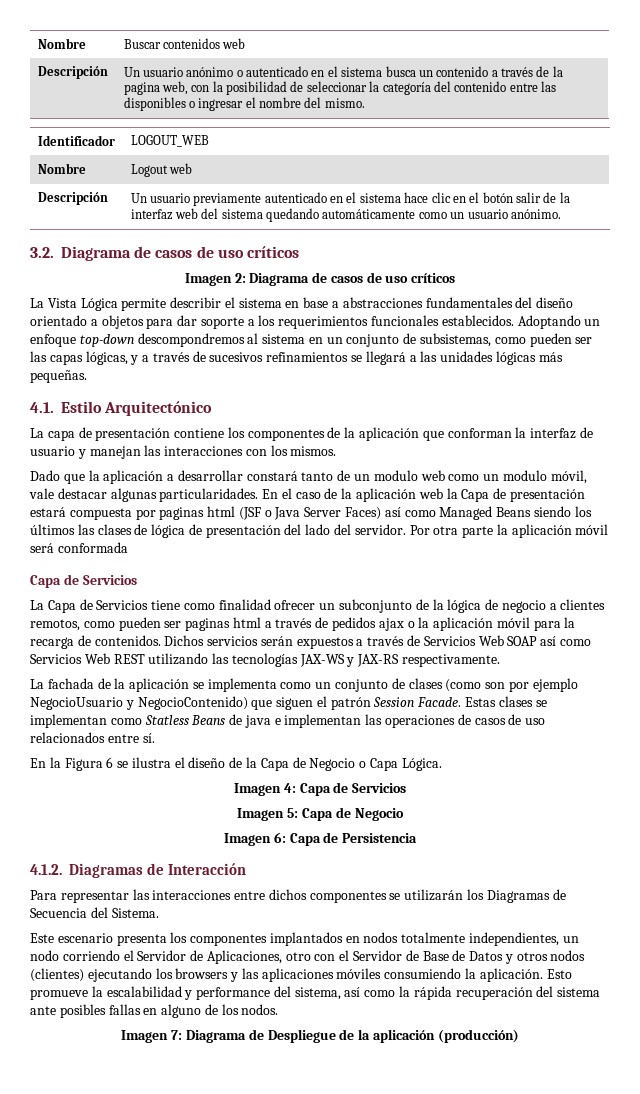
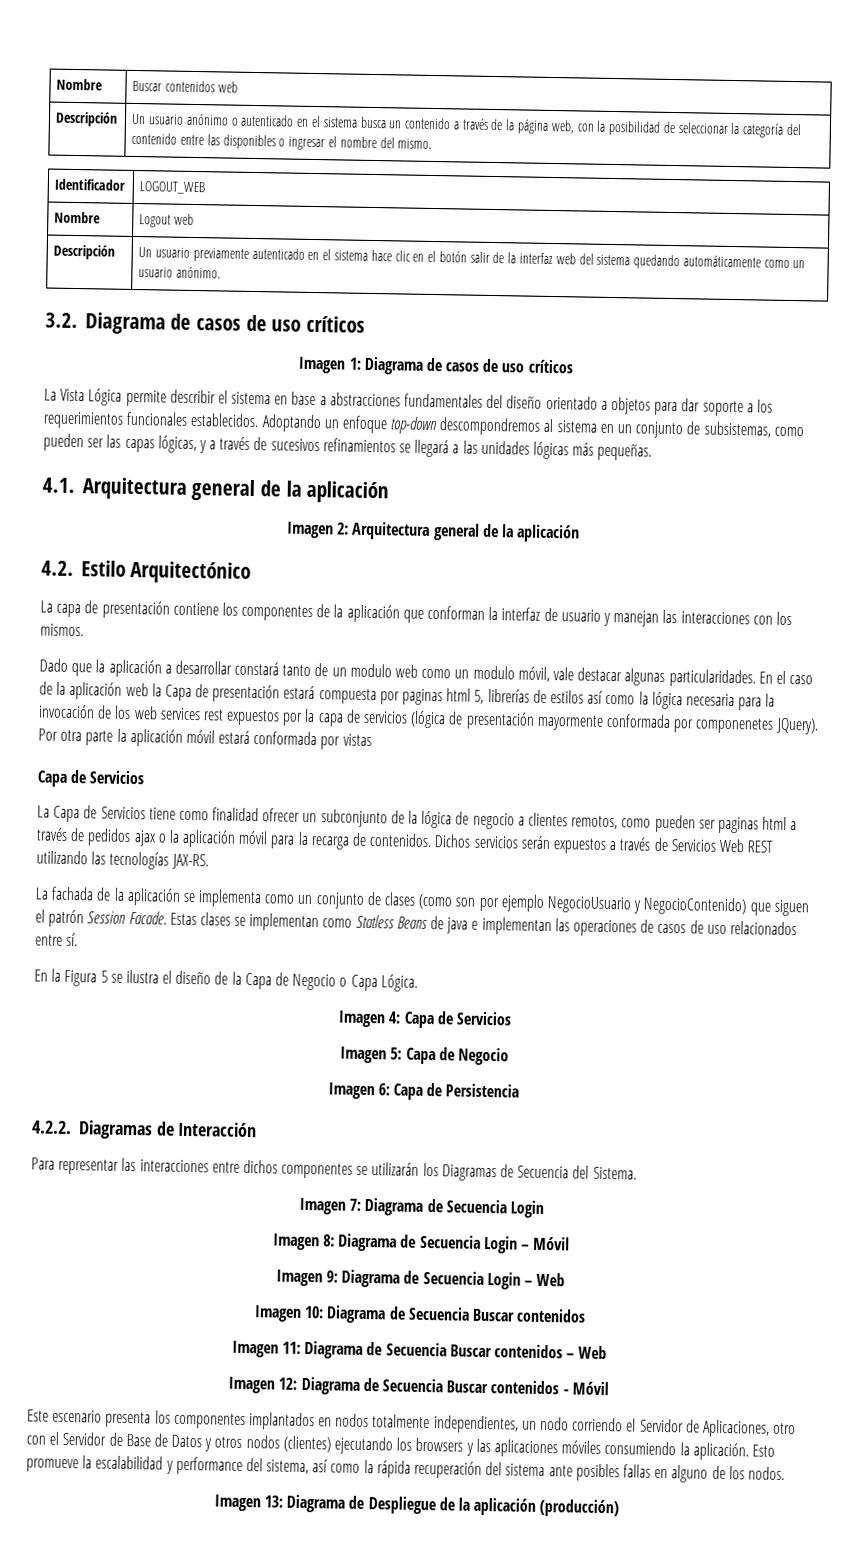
- Descripción | Un usuario anónimo o autenticado en el sistema busca un contenido a través de la pagina web, con la posibilidad de seleccionar la categoría del contenido entre las disponibles o ingresar el nombre del mismo.
+ Descripción | Un usuario anónimo o autenticado en el sistema busca un contenido a través de la página web, con la posibilidad de seleccionar la categoría del contenido entre las disponibles o ingresar el nombre del mismo.
- Imagen 2: Diagrama de casos de uso críticos
+ Imagen 1: Diagrama de casos de uso críticos
- 4.1. Estilo Arquitectónico
+ 4.1. Arquitectura general de la aplicación
+ Imagen 2: Arquitectura general de la aplicación
+ 4.2. Estilo Arquitectónico
- En el caso de la aplicación web la Capa de presentación estará compuesta por paginas html (JSF o Java Server Faces) así como Managed Beans siendo los últimos las clases de lógica de presentación del lado del servidor.
+ En el caso de la aplicación web la Capa de presentación estará compuesta por paginas html 5, librerías de estilos así como la lógica necesaria para la invocación de los web services rest expuestos por la capa de servicios (lógica de presentación mayormente conformada por componenetes JQuery).
- Por otra parte la aplicación móvil será conformada
+ Por otra parte la aplicación móvil estará conformada por vistas
- Dichos servicios serán expuestos a través de Servicios Web SOAP así como Servicios Web REST utilizando las tecnologías JAX-WS y JAX-RS respectivamente.
+ Dichos servicios serán expuestos a través de Servicios Web REST utilizando las tecnologías JAX-RS.
- En la Figura 6 se ilustra el diseño de la Capa de Negocio o Capa Lógica.
+ En la Figura 5 se ilustra el diseño de la Capa de Negocio o Capa Lógica.
- 4.1.2. Diagramas de Interacción
+ 4.2.2. Diagramas de Interacción
+ Imagen 7: Diagrama de Secuencia Login
+ Imagen 8: Diagrama de Secuencia Login – Móvil
+ Imagen 9: Diagrama de Secuencia Login – Web
+ Imagen 10: Diagrama de Secuencia Buscar contenidos
+ Imagen 11: Diagrama de Secuencia Buscar contenidos – Web
+ Imagen 12: Diagrama de Secuencia Buscar contenidos - Móvil
- Imagen 7: Diagrama de Despliegue de la aplicación (producción)
+ Imagen 13: Diagrama de Despliegue de la aplicación (producción)

